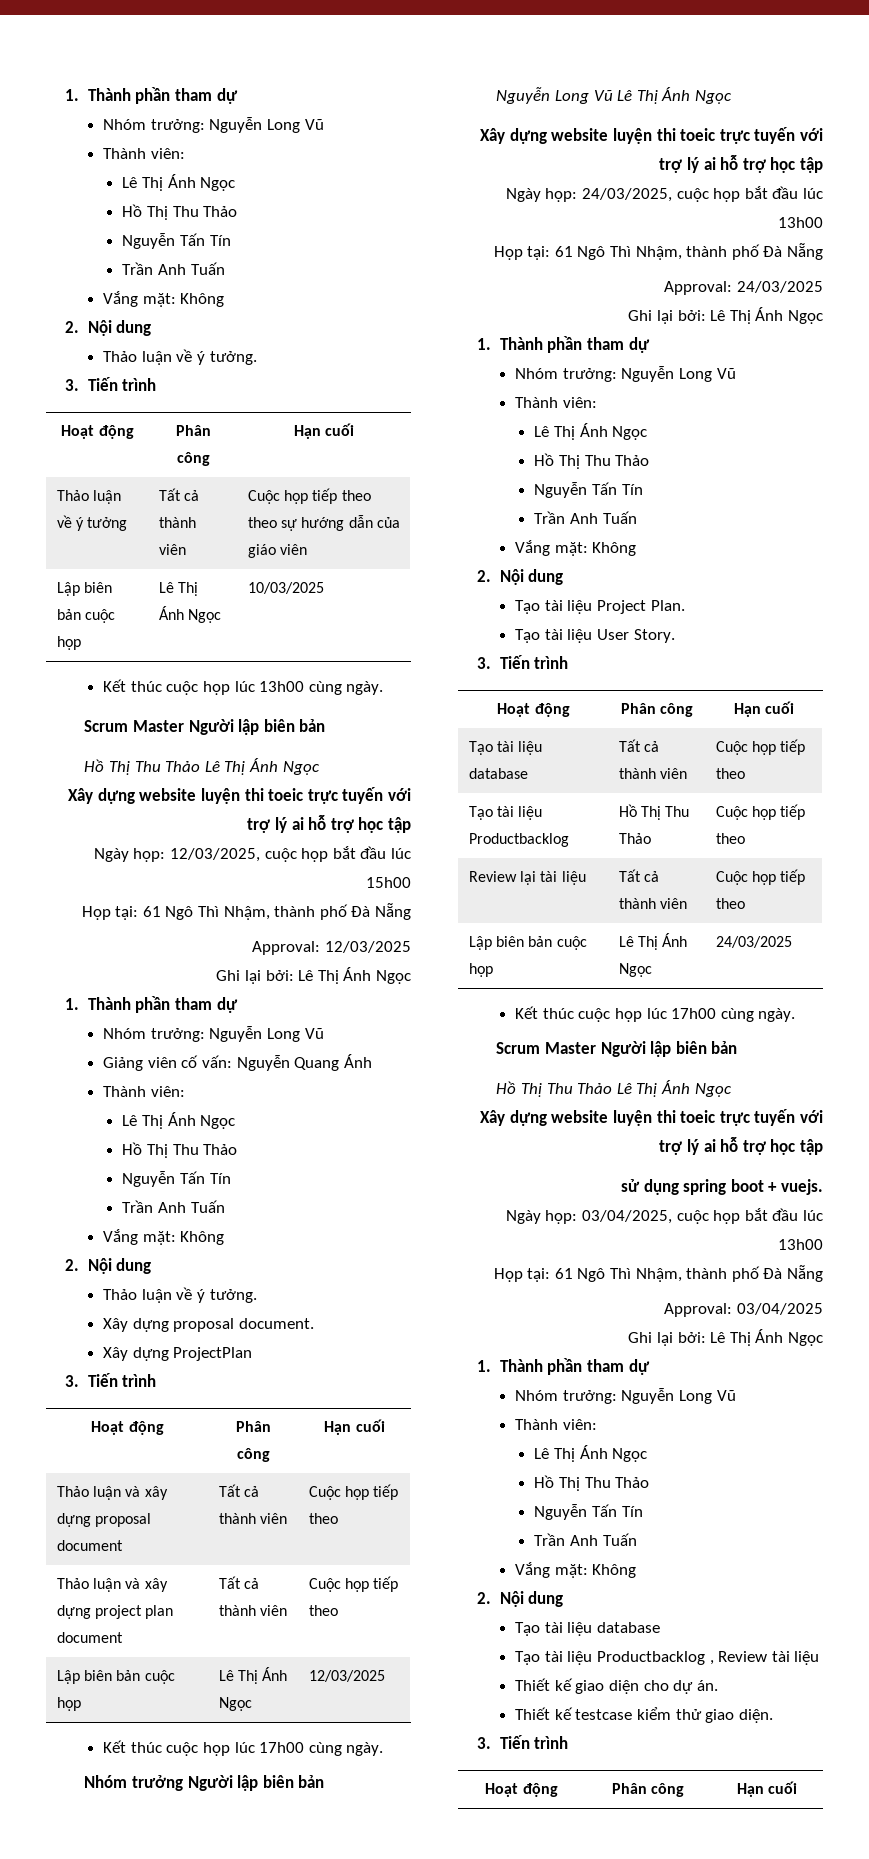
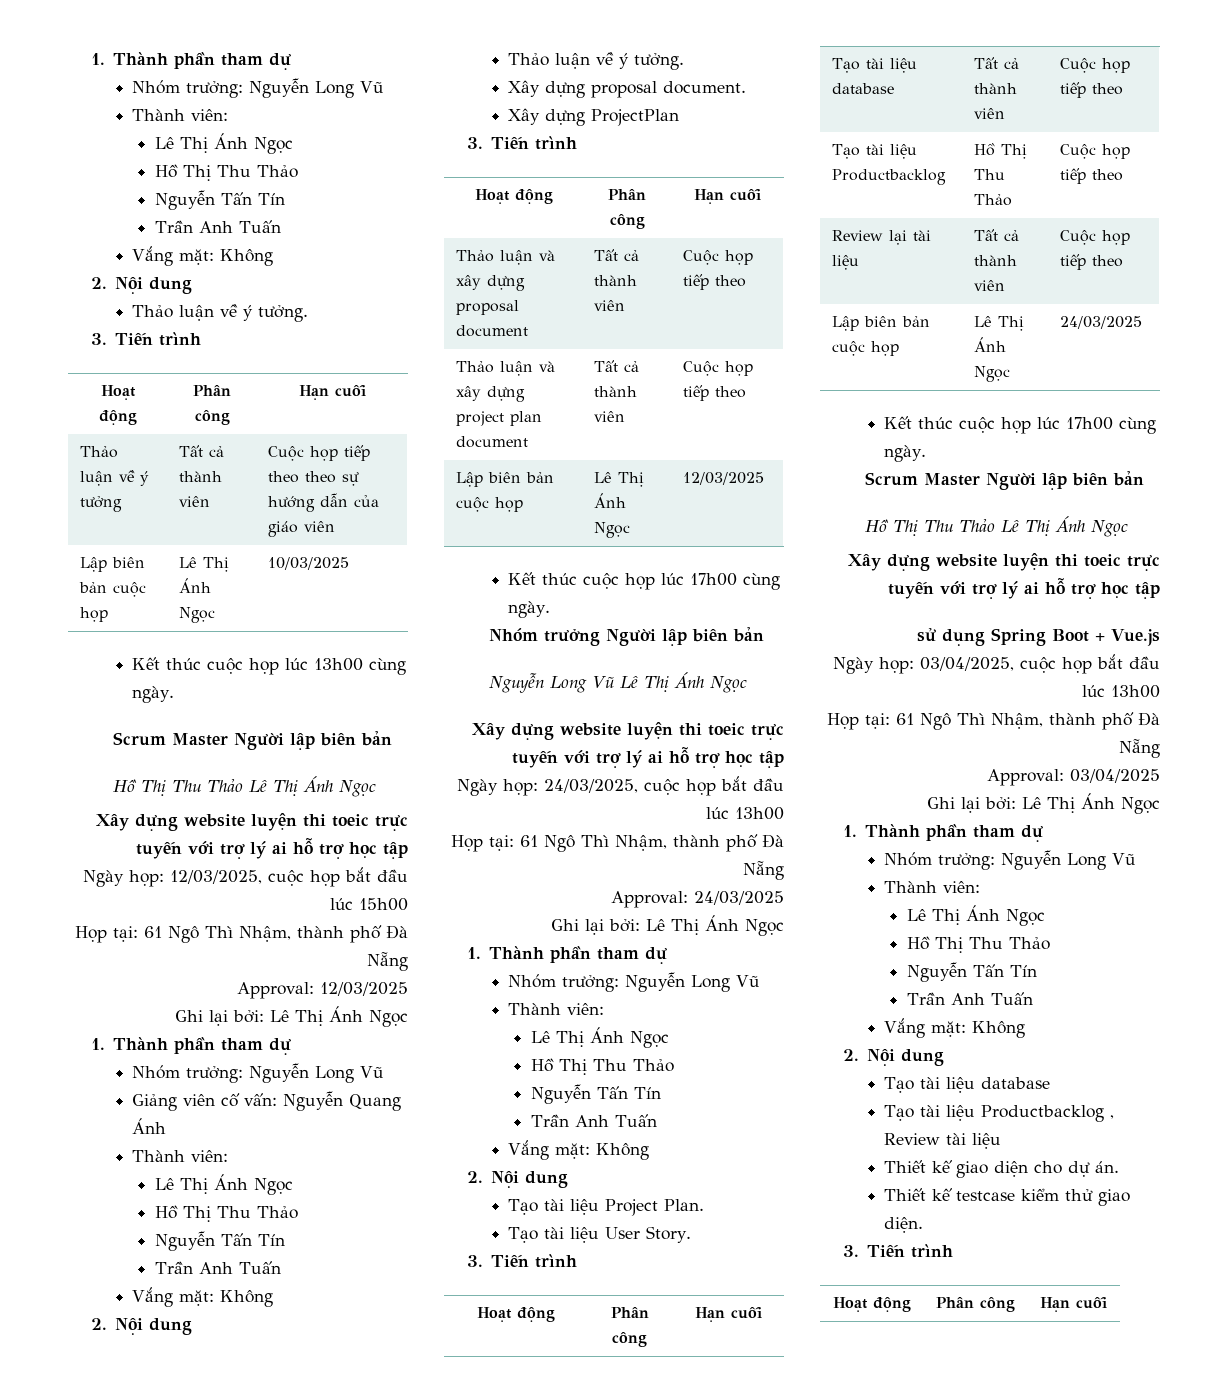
- sử dụng spring boot + vuejs.
+ sử dụng Spring Boot + Vue.js

